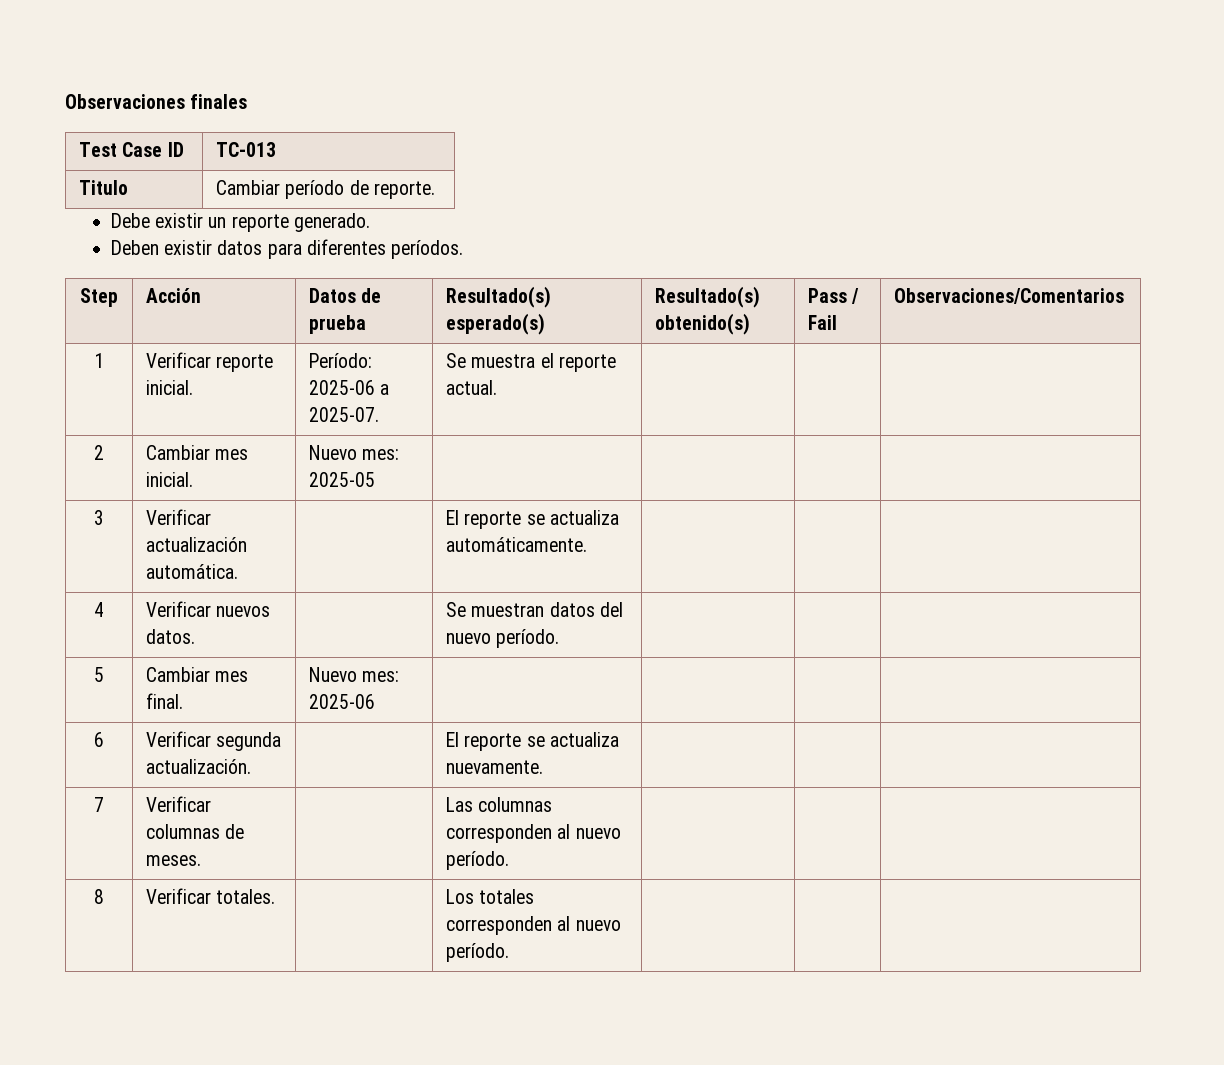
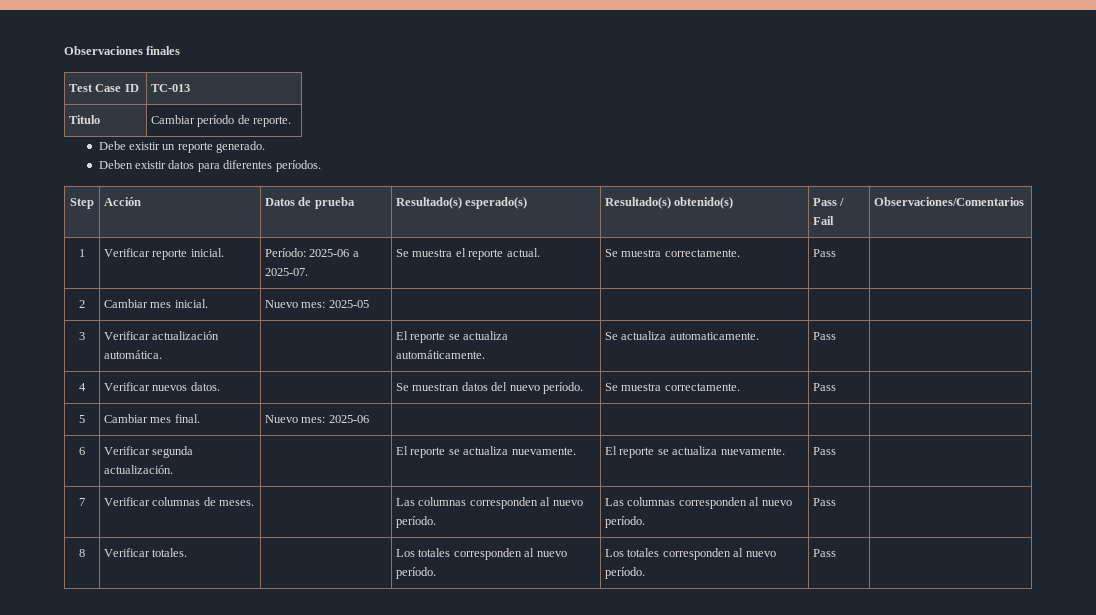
- 1 | Verificar reporte inicial. | Período: 2025-06 a 2025-07. | Se muestra el reporte actual. | | |
+ 1 | Verificar reporte inicial. | Período: 2025-06 a 2025-07. | Se muestra el reporte actual. | Se muestra correctamente. | Pass |
- 3 | Verificar actualización automática. | | El reporte se actualiza automáticamente. | | |
+ 3 | Verificar actualización automática. | | El reporte se actualiza automáticamente. | Se actualiza automaticamente. | Pass |
- 4 | Verificar nuevos datos. | | Se muestran datos del nuevo período. | | |
+ 4 | Verificar nuevos datos. | | Se muestran datos del nuevo período. | Se muestra correctamente. | Pass |
- 6 | Verificar segunda actualización. | | El reporte se actualiza nuevamente. | | |
+ 6 | Verificar segunda actualización. | | El reporte se actualiza nuevamente. | El reporte se actualiza nuevamente. | Pass |
- 7 | Verificar columnas de meses. | | Las columnas corresponden al nuevo período. | | |
+ 7 | Verificar columnas de meses. | | Las columnas corresponden al nuevo período. | Las columnas corresponden al nuevo período. | Pass |
- 8 | Verificar totales. | | Los totales corresponden al nuevo período. | | |
+ 8 | Verificar totales. | | Los totales corresponden al nuevo período. | Los totales corresponden al nuevo período. | Pass |

